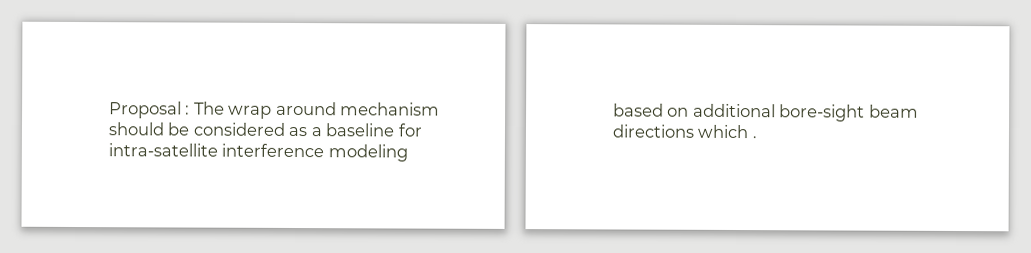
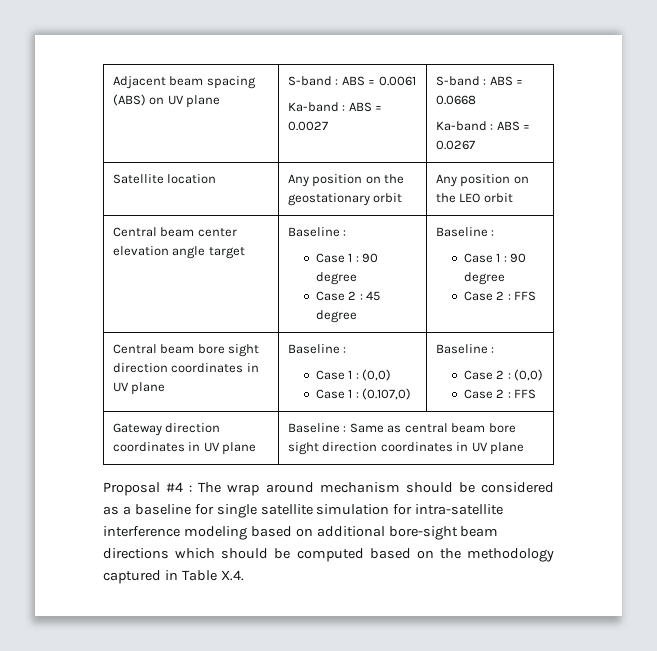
- Proposal : The wrap around mechanism should be considered as a baseline for intra-satellite interference modeling based on additional bore-sight beam directions which .
+ Adjacent beam spacing (ABS) on UV plane | S-band : ABS = 0.0061
+ Ka-band : ABS = 0.0027 | S-band : ABS = 0.0668
+ Ka-band : ABS = 0.0267
+ Satellite location | Any position on the geostationary orbit | Any position on the LEO orbit
+ Central beam center elevation angle target | Baseline :
+ Case 1 : 90 degree
+ Case 2 : 45 degree | Baseline :
+ Case 1 : 90 degree
+ Case 2 : FFS
+ Central beam bore sight direction coordinates in UV plane | Baseline :
+ Case 1 : (0,0)
+ Case 1 : (0.107,0) | Baseline :
+ Case 2 : (0,0)
+ Case 2 : FFS
+ Gateway direction coordinates in UV plane | Baseline : Same as central beam bore sight direction coordinates in UV plane
+ Proposal #4 : The wrap around mechanism should be considered as a baseline for single satellite simulation for intra-satellite interference modeling based on additional bore-sight beam directions which should be computed based on the methodology captured in Table X.4.

